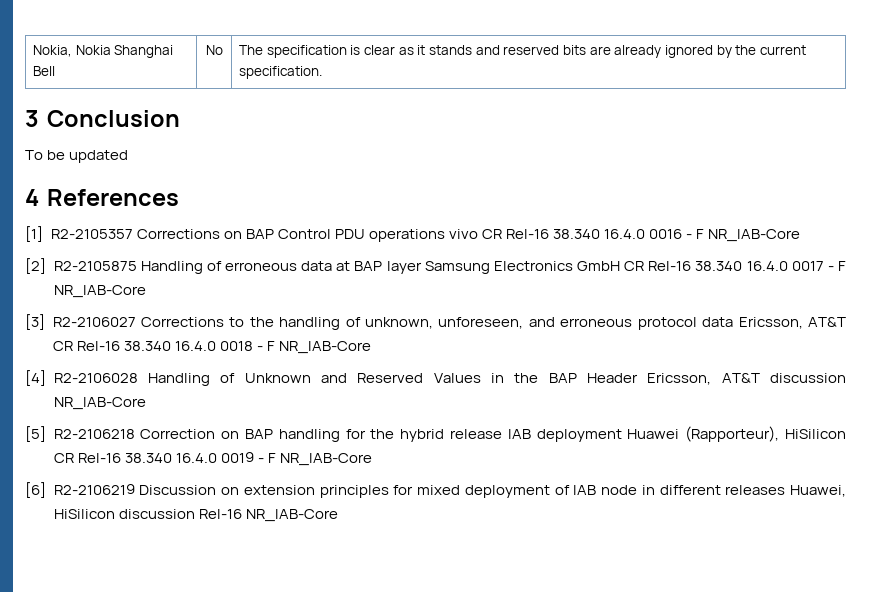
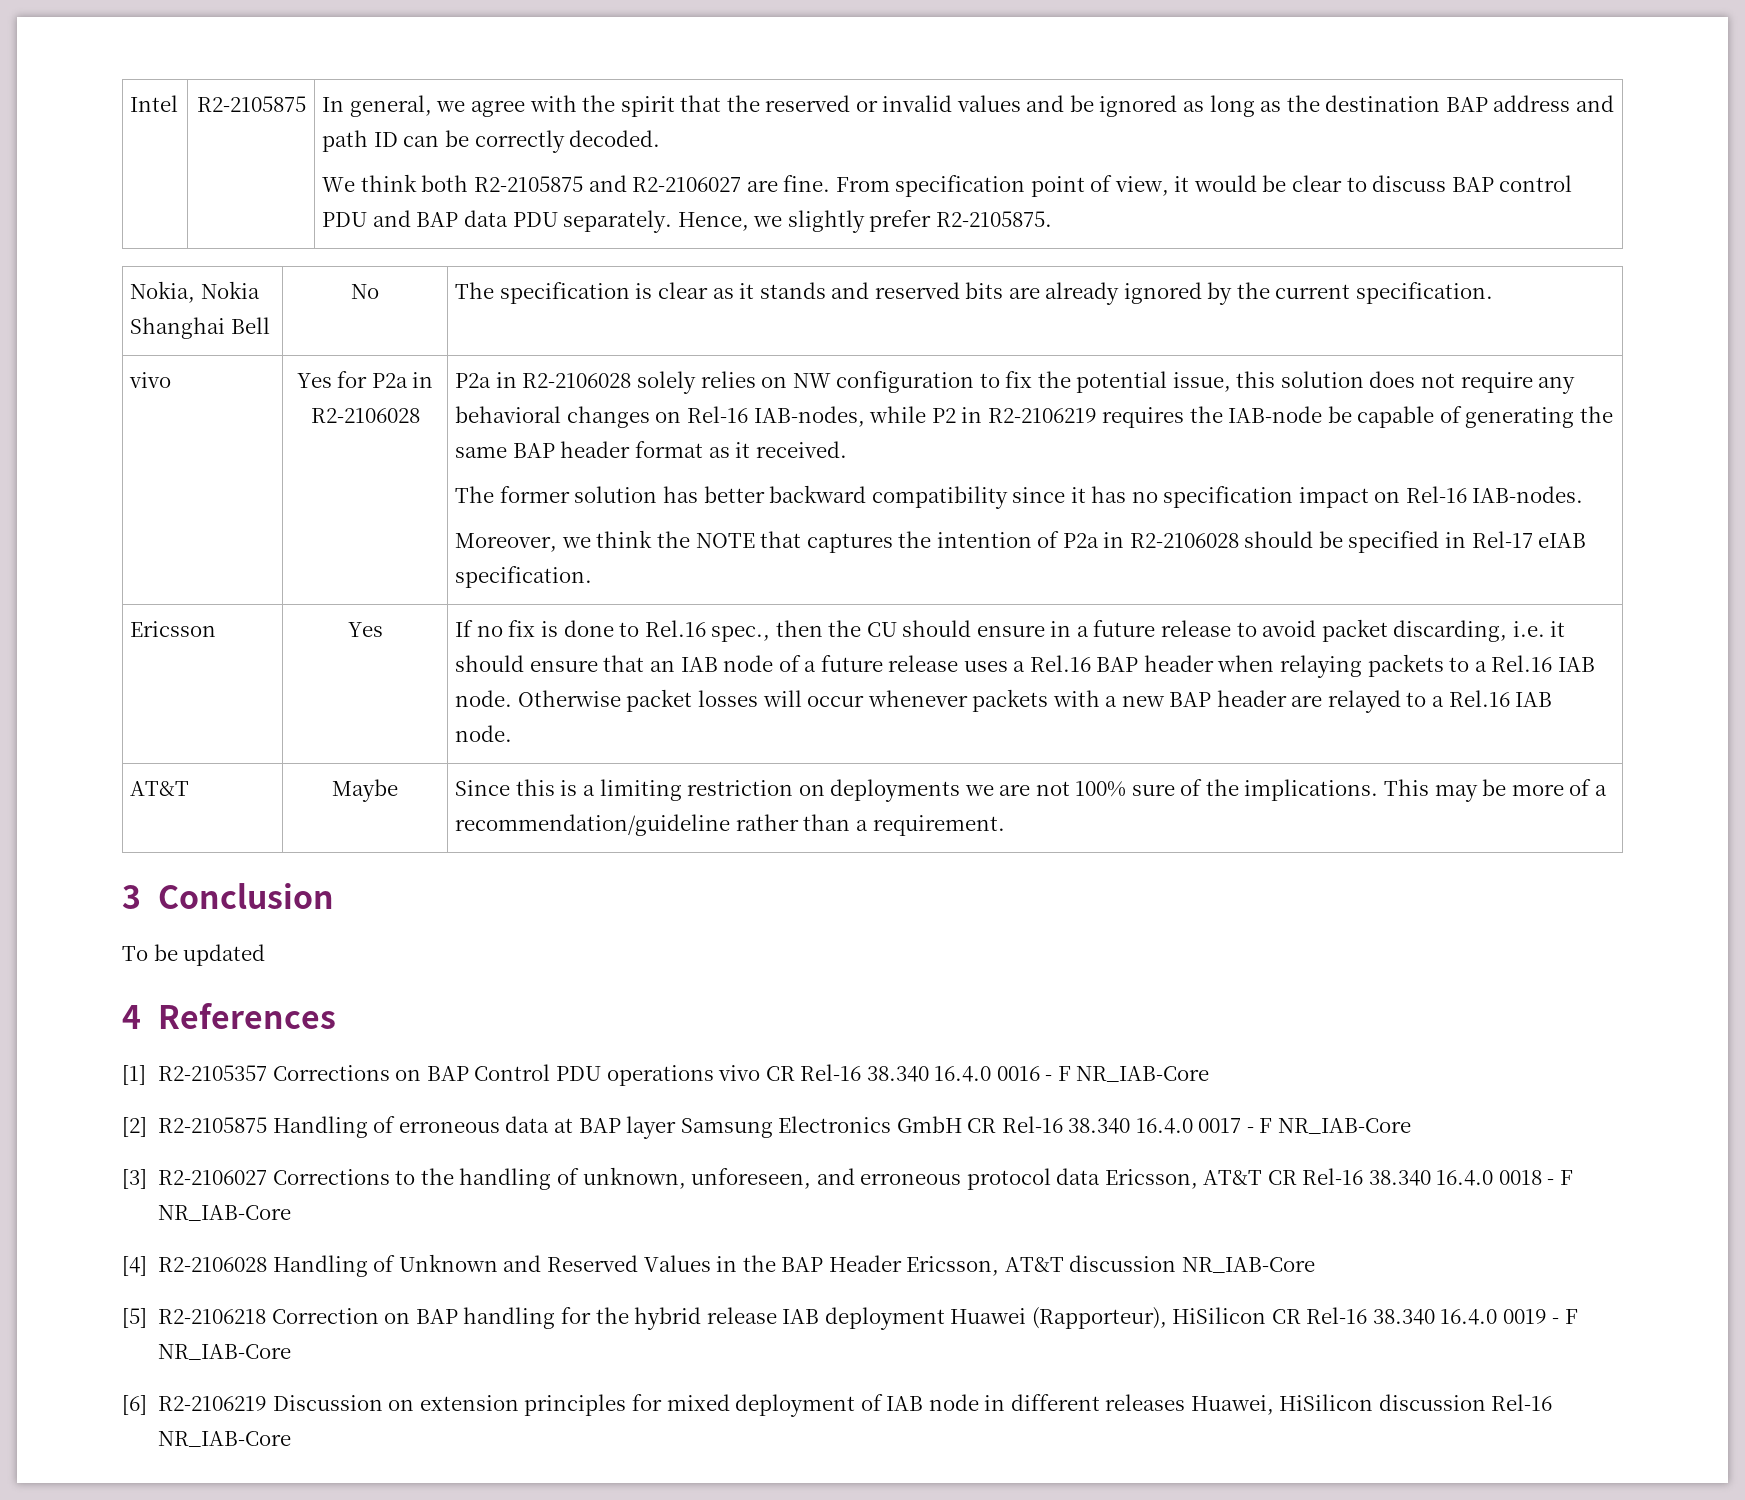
+ Intel | R2-2105875 | In general, we agree with the spirit that the reserved or invalid values and be ignored as long as the destination BAP address and path ID can be correctly decoded.
+ We think both R2-2105875 and R2-2106027 are fine. From specification point of view, it would be clear to discuss BAP control PDU and BAP data PDU separately. Hence, we slightly prefer R2-2105875.
+ vivo | Yes for P2a in R2-2106028 | P2a in R2-2106028 solely relies on NW configuration to fix the potential issue, this solution does not require any behavioral changes on Rel-16 IAB-nodes, while P2 in R2-2106219 requires the IAB-node be capable of generating the same BAP header format as it received.
+ The former solution has better backward compatibility since it has no specification impact on Rel-16 IAB-nodes.
+ Moreover, we think the NOTE that captures the intention of P2a in R2-2106028 should be specified in Rel-17 eIAB specification.
+ Ericsson | Yes | If no fix is done to Rel.16 spec., then the CU should ensure in a future release to avoid packet discarding, i.e. it should ensure that an IAB node of a future release uses a Rel.16 BAP header when relaying packets to a Rel.16 IAB node. Otherwise packet losses will occur whenever packets with a new BAP header are relayed to a Rel.16 IAB node.
+ AT&T | Maybe | Since this is a limiting restriction on deployments we are not 100% sure of the implications. This may be more of a recommendation/guideline rather than a requirement.

